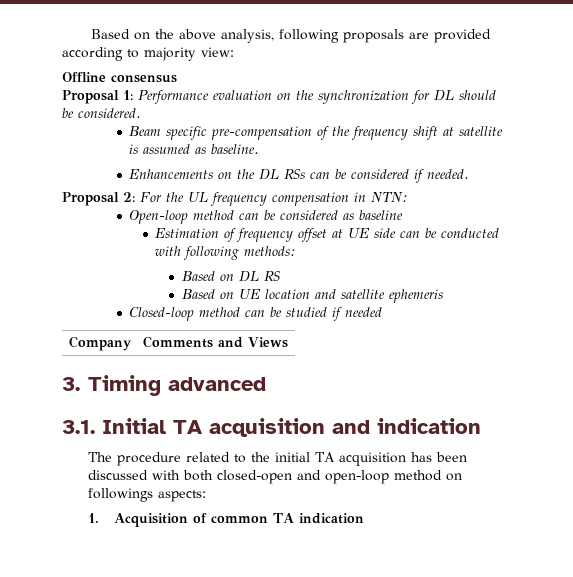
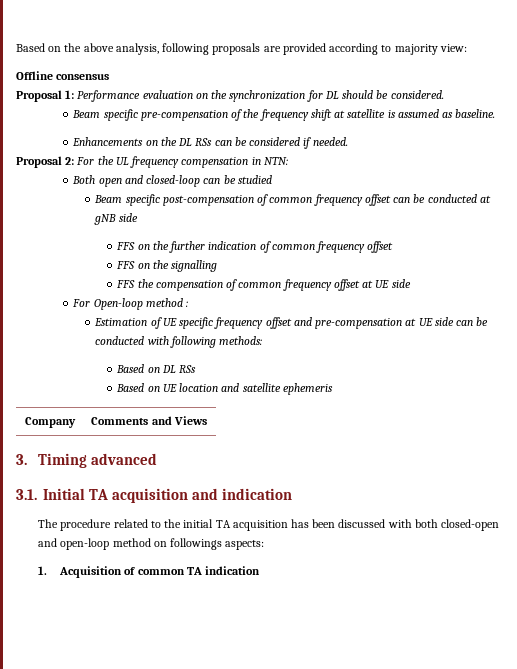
- Open-loop method can be considered as baseline
- Estimation of frequency offset at UE side can be conducted with following methods:
+ Both open and closed-loop can be studied
+ Beam specific post-compensation of common frequency offset can be conducted at gNB side
+ FFS on the further indication of common frequency offset
+ FFS on the signalling
+ FFS the compensation of common frequency offset at UE side
+ For Open-loop method :
+ Estimation of UE specific frequency offset and pre-compensation at UE side can be conducted with following methods:
- Based on DL RS
+ Based on DL RSs
- Closed-loop method can be studied if needed

